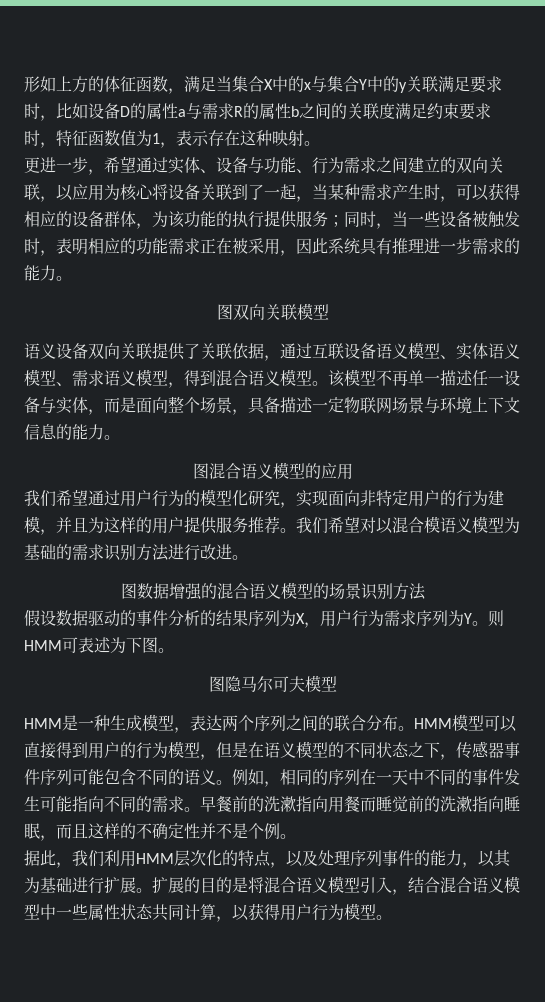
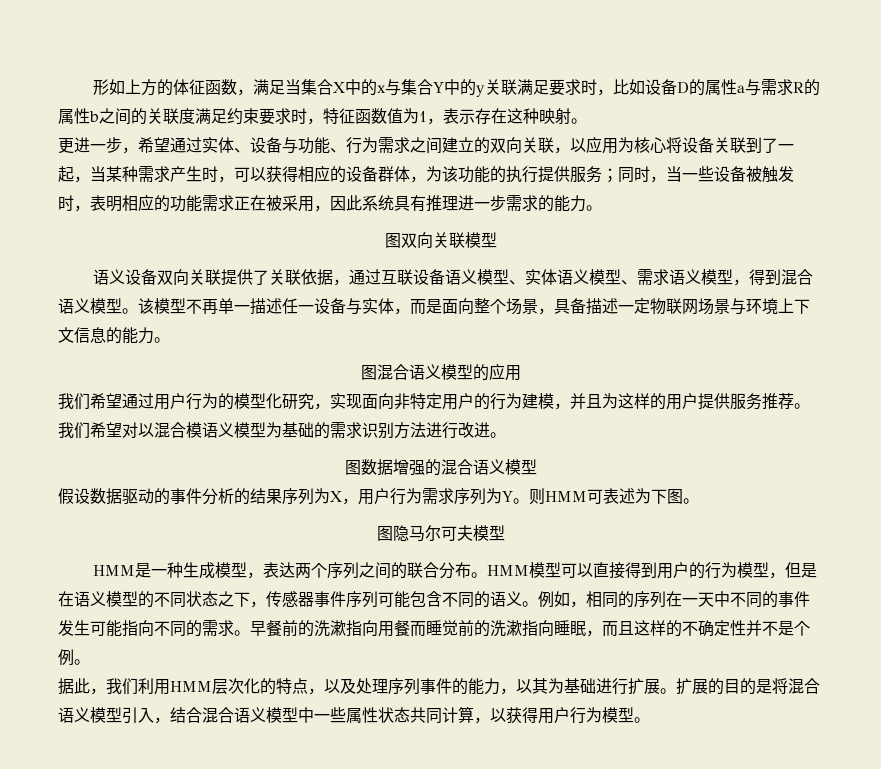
- 图数据增强的混合语义模型的场景识别方法
+ 图数据增强的混合语义模型

